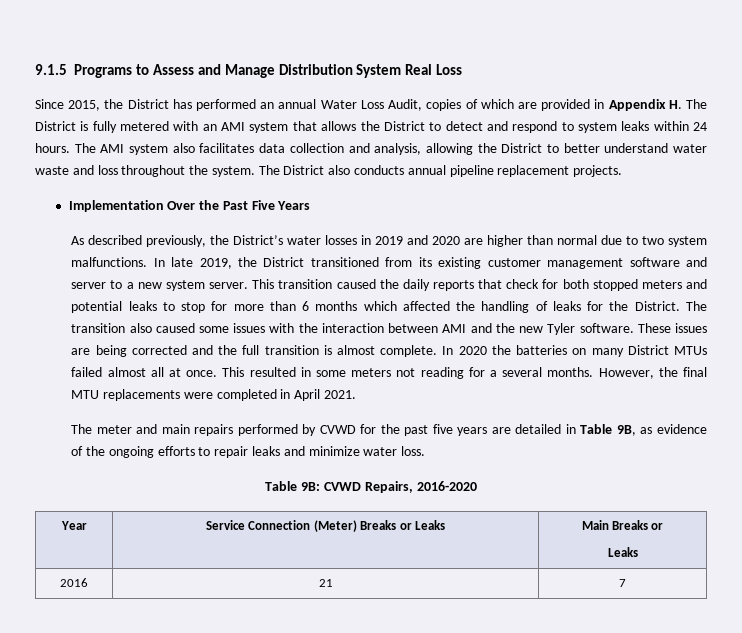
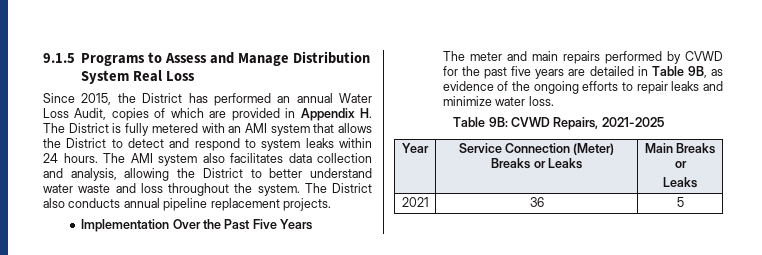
- As described previously, the District’s water losses in 2019 and 2020 are higher than normal due to two system malfunctions. In late 2019, the District transitioned from its existing customer management software and server to a new system server. This transition caused the daily reports that check for both stopped meters and potential leaks to stop for more than 6 months which affected the handling of leaks for the District. The transition also caused some issues with the interaction between AMI and the new Tyler software. These issues are being corrected and the full transition is almost complete. In 2020 the batteries on many District MTUs failed almost all at once. This resulted in some meters not reading for a several months. However, the final MTU replacements were completed in April 2021.
- Table 9B: CVWD Repairs, 2016-2020
+ Table 9B: CVWD Repairs, 2021-2025
- 2016 | 21 | 7
+ 2021 | 36 | 5

